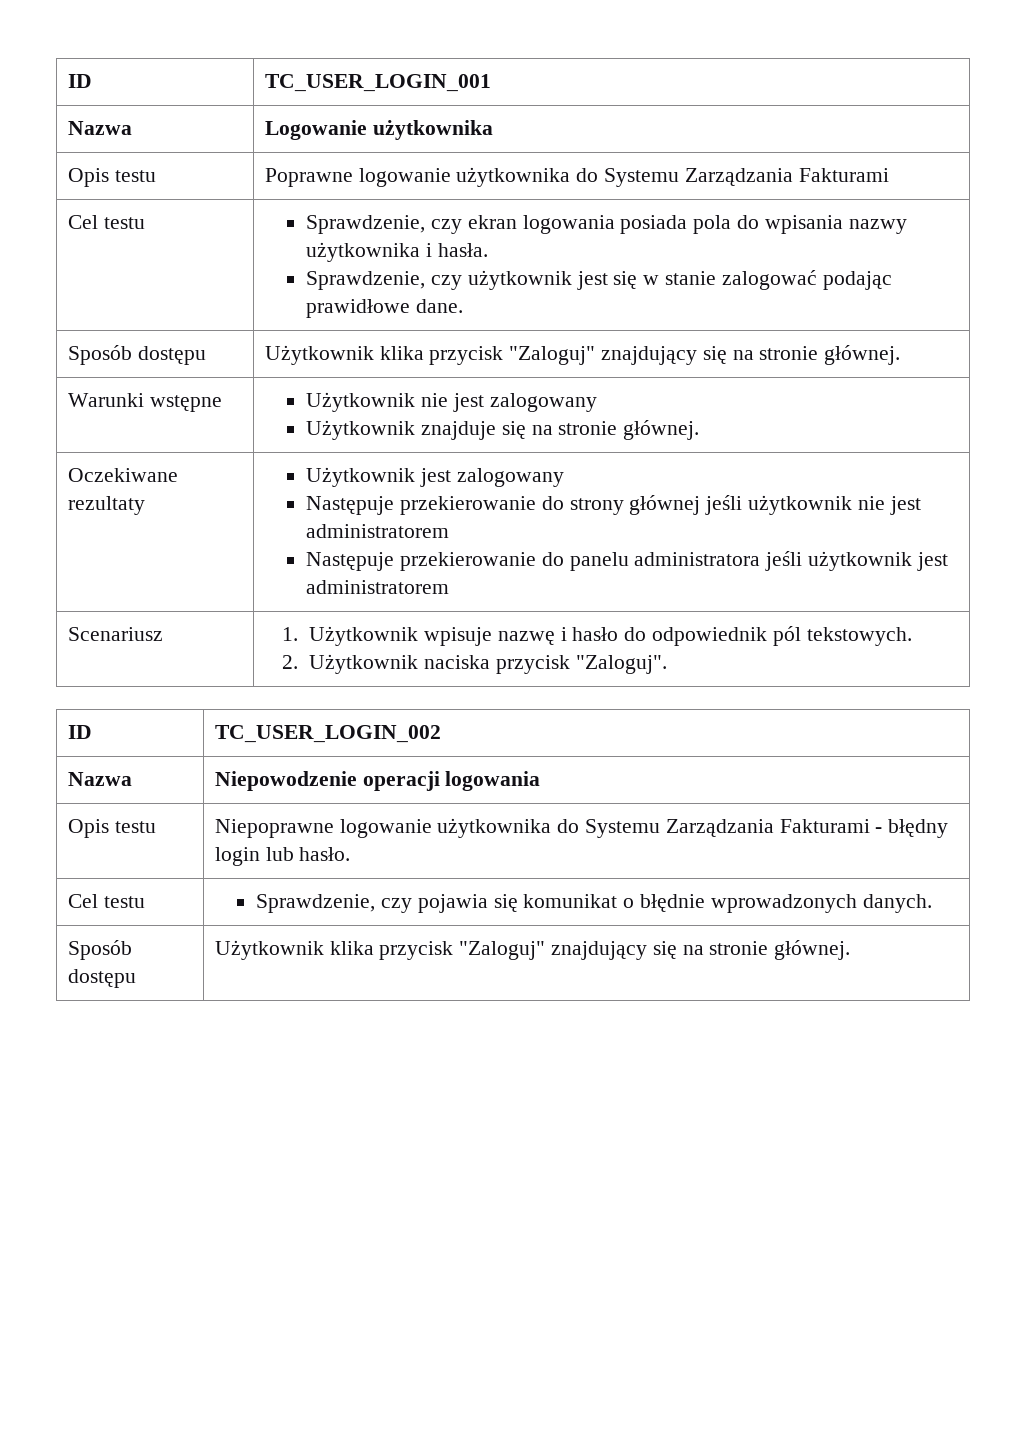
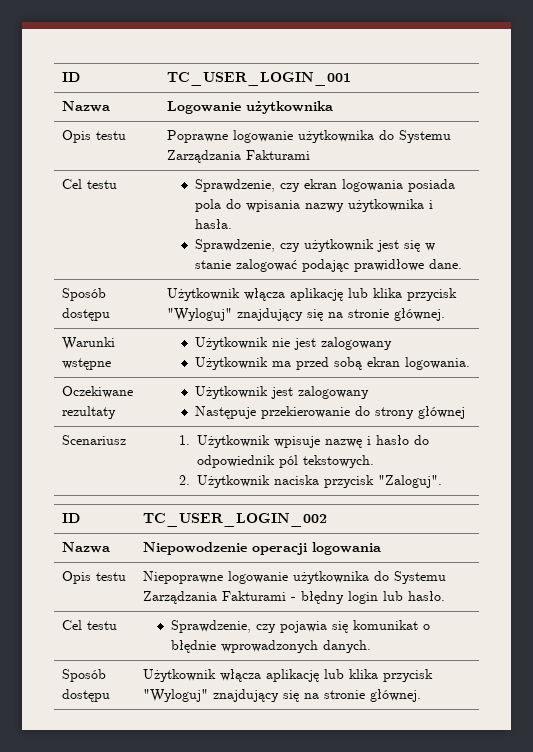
  Cel testu | Sprawdzenie, czy ekran logowania posiada pola do wpisania nazwy użytkownika i hasła.
  Sprawdzenie, czy użytkownik jest się w stanie zalogować podając prawidłowe dane.
- Sposób dostępu | Użytkownik klika przycisk "Zaloguj" znajdujący się na stronie głównej.
+ Sposób dostępu | Użytkownik włącza aplikację lub klika przycisk "Wyloguj" znajdujący się na stronie głównej.
  Warunki wstępne | Użytkownik nie jest zalogowany
- Użytkownik znajduje się na stronie głównej.
+ Użytkownik ma przed sobą ekran logowania.
  Oczekiwane rezultaty | Użytkownik jest zalogowany
- Następuje przekierowanie do strony głównej jeśli użytkownik nie jest administratorem
- Następuje przekierowanie do panelu administratora jeśli użytkownik jest administratorem
+ Następuje przekierowanie do strony głównej
  Cel testu | Sprawdzenie, czy pojawia się komunikat o błędnie wprowadzonych danych.
- Sposób dostępu | Użytkownik klika przycisk "Zaloguj" znajdujący się na stronie głównej.
+ Sposób dostępu | Użytkownik włącza aplikację lub klika przycisk "Wyloguj" znajdujący się na stronie głównej.

